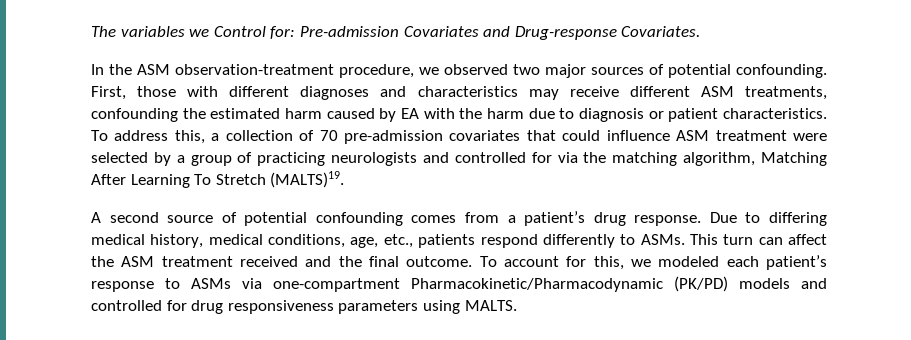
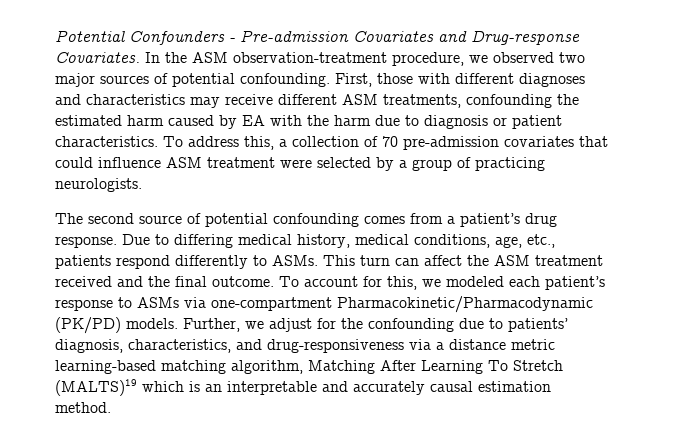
- The variables we Control for: Pre-admission Covariates and Drug-response Covariates.
- In the ASM observation-treatment procedure, we observed two major sources of potential confounding.
+ Potential Confounders - Pre-admission Covariates and Drug-response Covariates. In the ASM observation-treatment procedure, we observed two major sources of potential confounding.
- To address this, a collection of 70 pre-admission covariates that could influence ASM treatment were selected by a group of practicing neurologists and controlled for via the matching algorithm, Matching After Learning To Stretch (MALTS)19.
- A second source of potential confounding comes from a patient’s drug response.
+ To address this, a collection of 70 pre-admission covariates that could influence ASM treatment were selected by a group of practicing neurologists.
+ The second source of potential confounding comes from a patient’s drug response.
- To account for this, we modeled each patient’s response to ASMs via one-compartment Pharmacokinetic/Pharmacodynamic (PK/PD) models and controlled for drug responsiveness parameters using MALTS.
+ To account for this, we modeled each patient’s response to ASMs via one-compartment Pharmacokinetic/Pharmacodynamic (PK/PD) models. Further, we adjust for the confounding due to patients’ diagnosis, characteristics, and drug-responsiveness via a distance metric learning-based matching algorithm, Matching After Learning To Stretch (MALTS)19 which is an interpretable and accurately causal estimation method.

